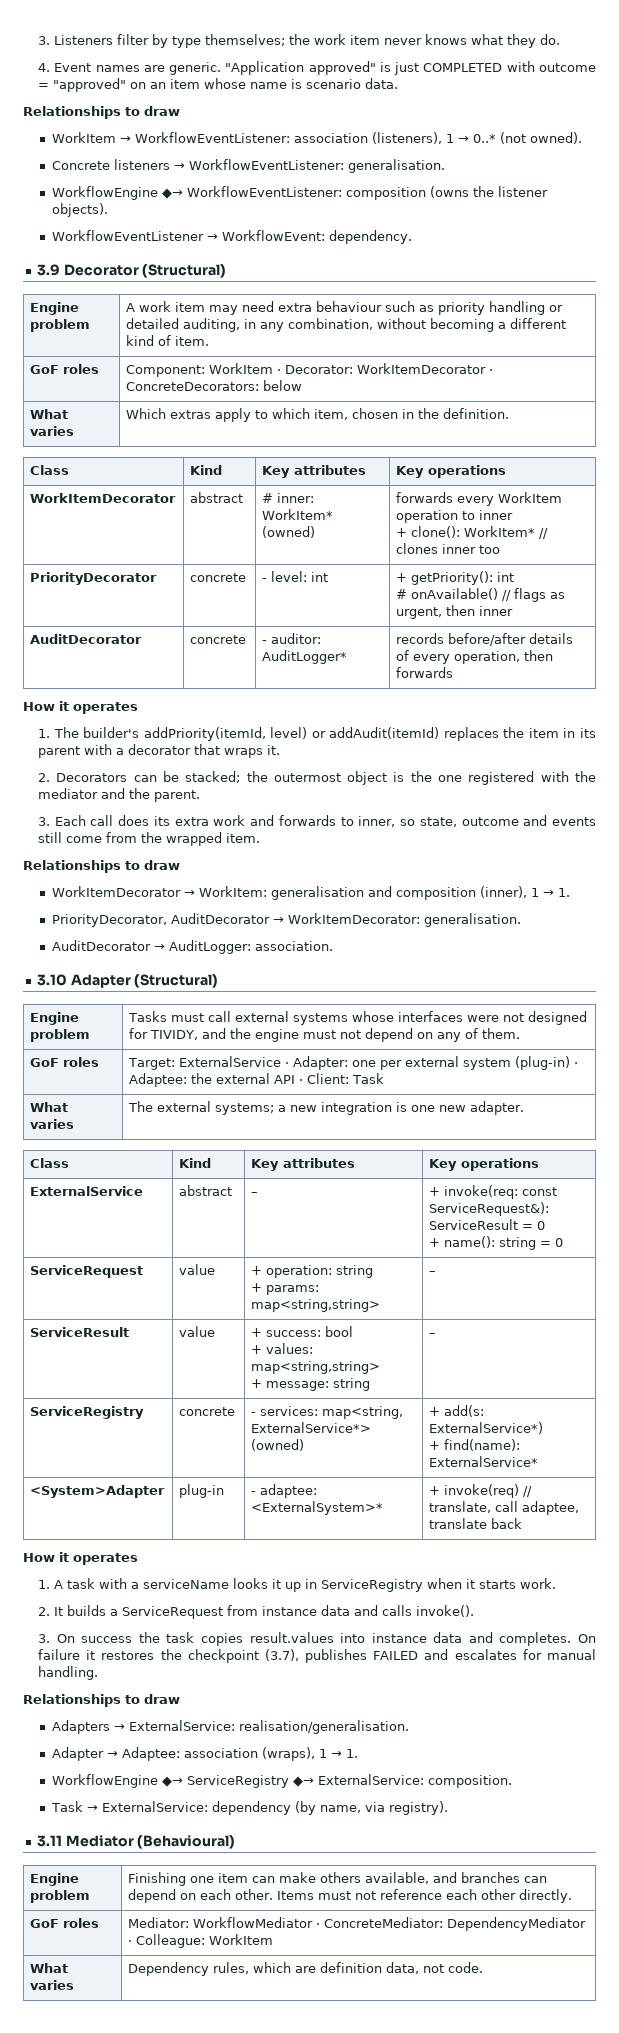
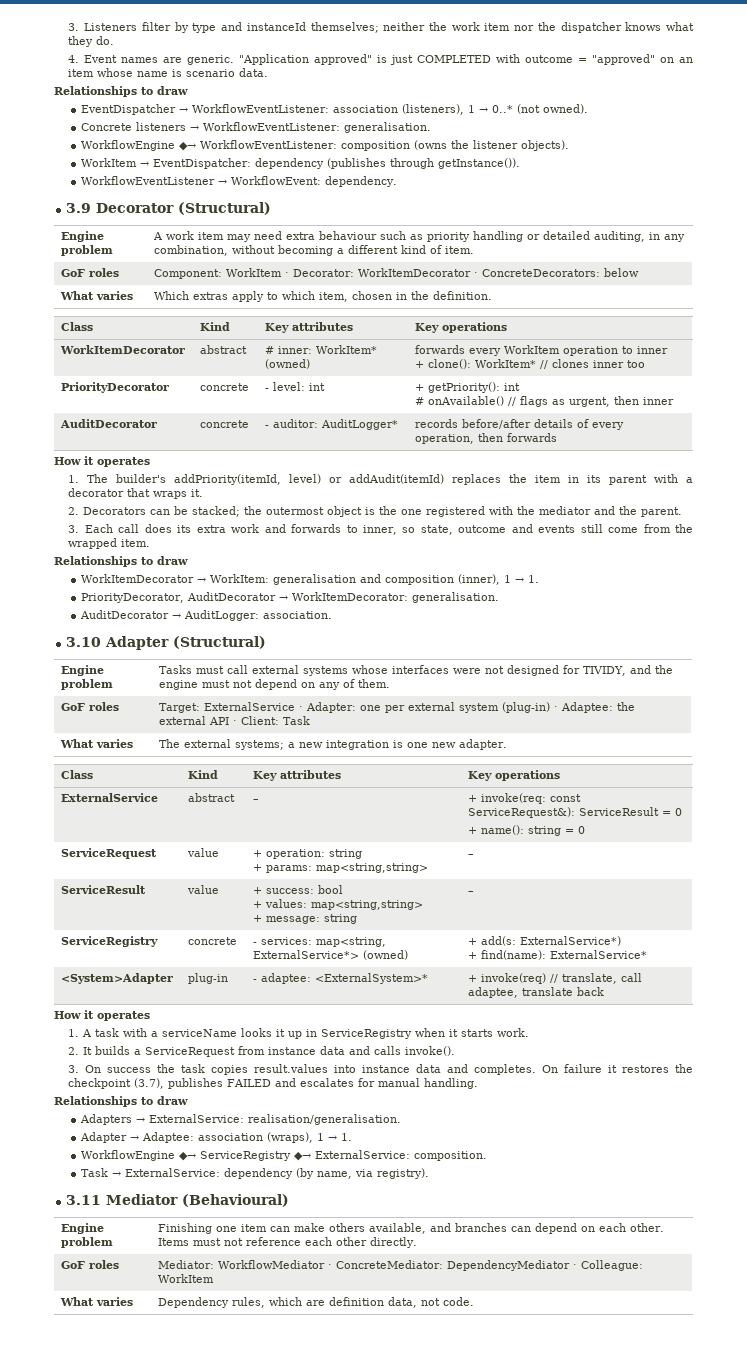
- 3. Listeners filter by type themselves; the work item never knows what they do.
+ 3. Listeners filter by type and instanceId themselves; neither the work item nor the dispatcher knows what they do.
- WorkItem → WorkflowEventListener: association (listeners), 1 → 0..* (not owned).
+ EventDispatcher → WorkflowEventListener: association (listeners), 1 → 0..* (not owned).
+ WorkItem → EventDispatcher: dependency (publishes through getInstance()).

